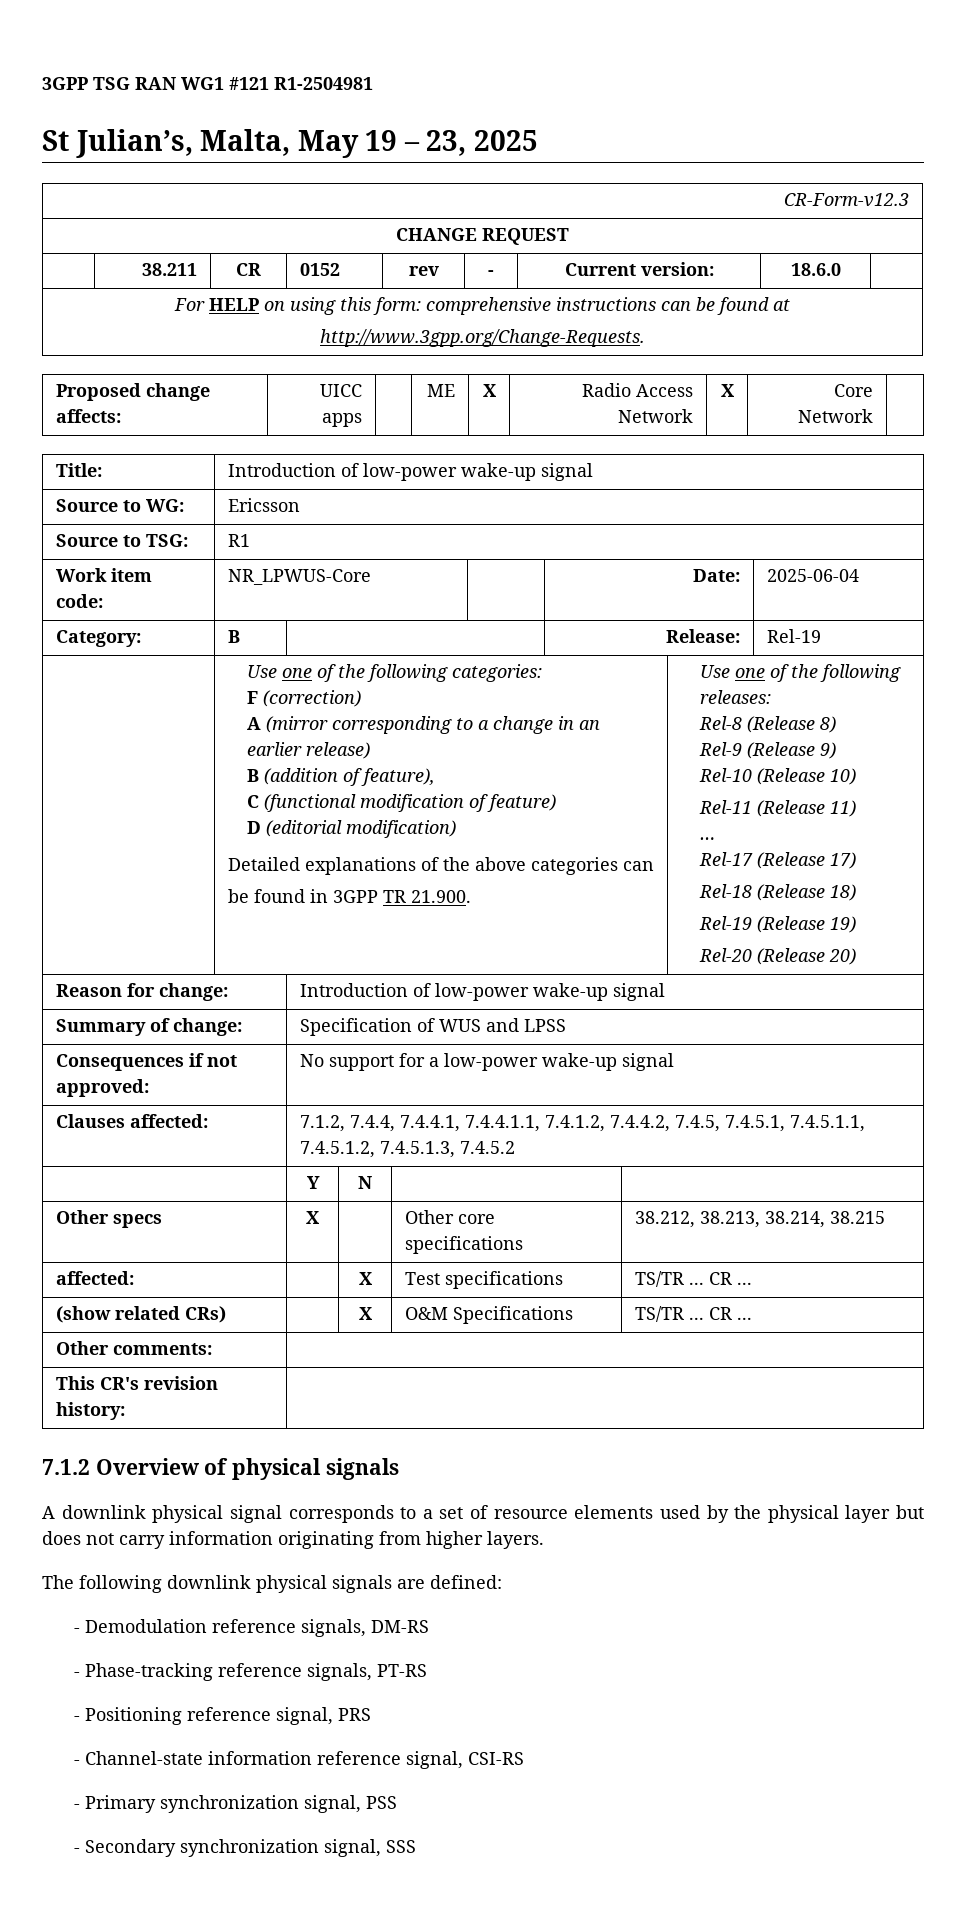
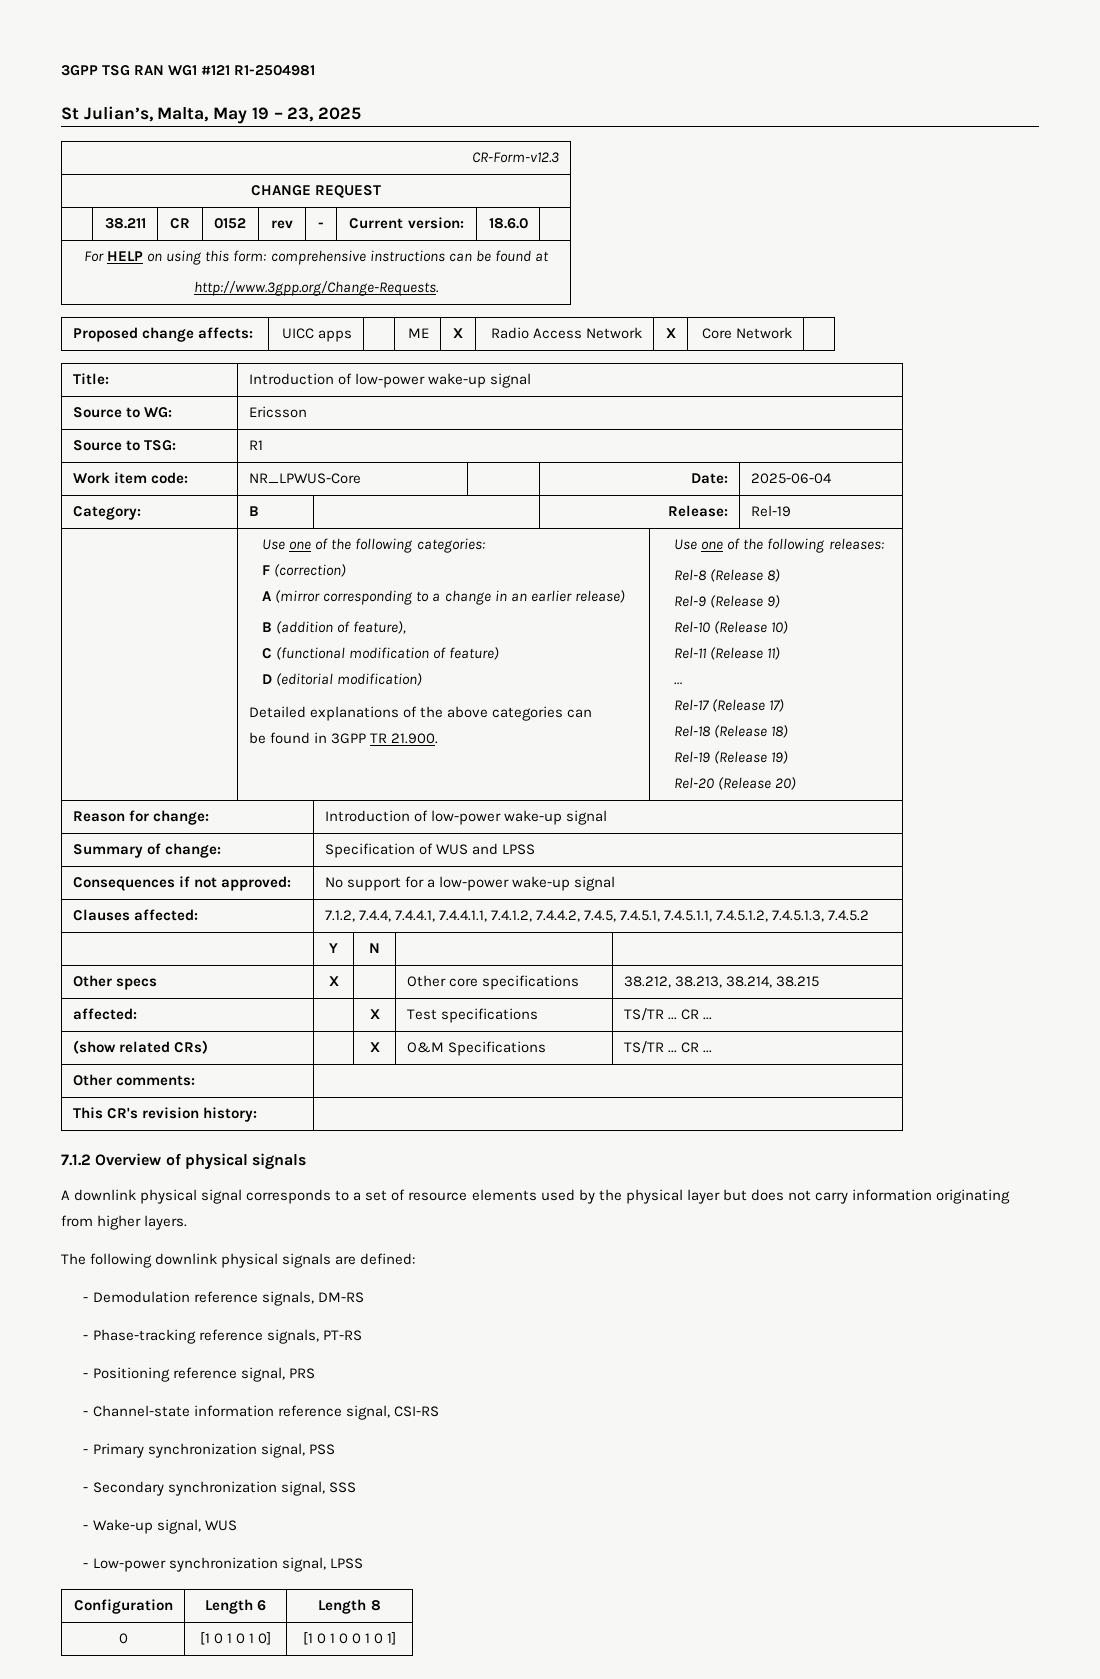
+ - Wake-up signal, WUS
+ - Low-power synchronization signal, LPSS
+ Configuration | Length 6 | Length 8
+ 0 | [1 0 1 0 1 0] | [1 0 1 0 0 1 0 1]

